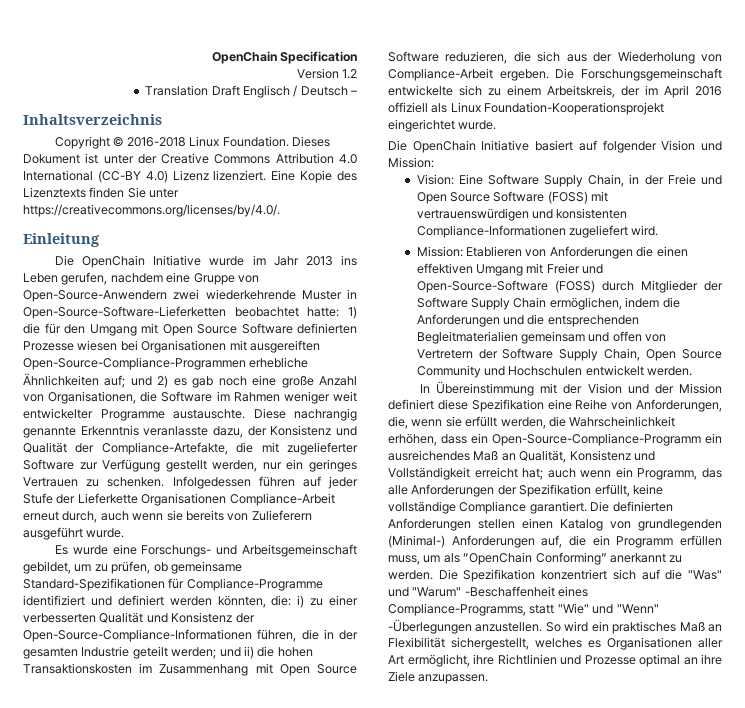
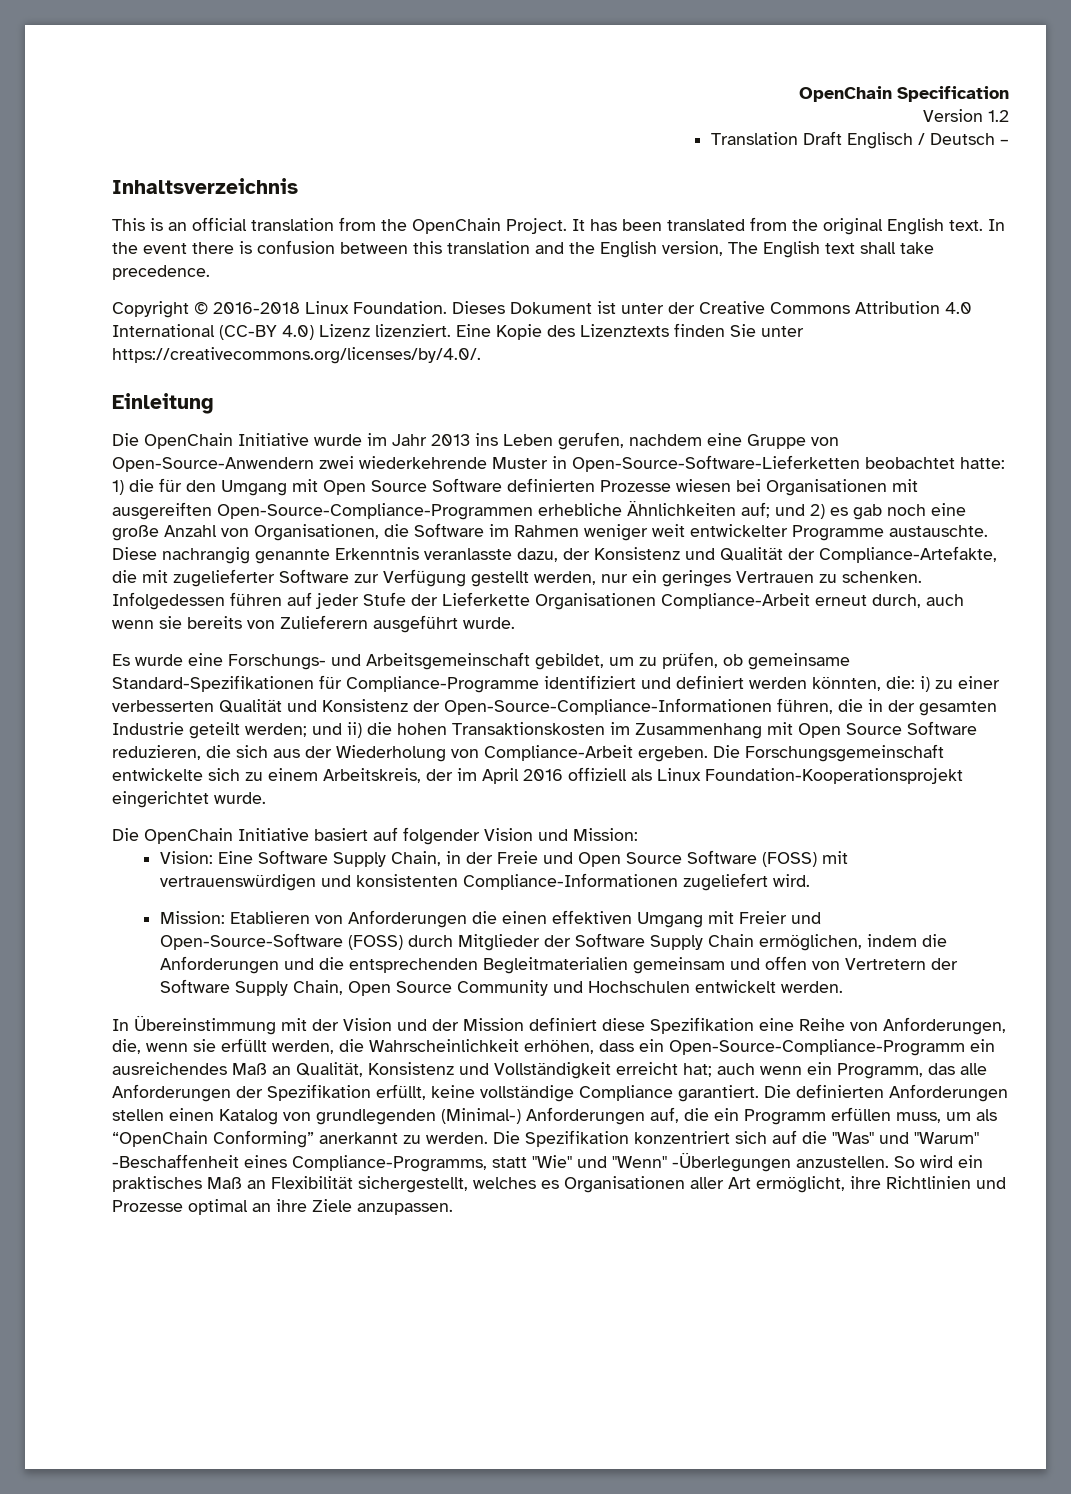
+ This is an official translation from the OpenChain Project. It has been translated from the original English text. In the event there is confusion between this translation and the English version, The English text shall take precedence.

